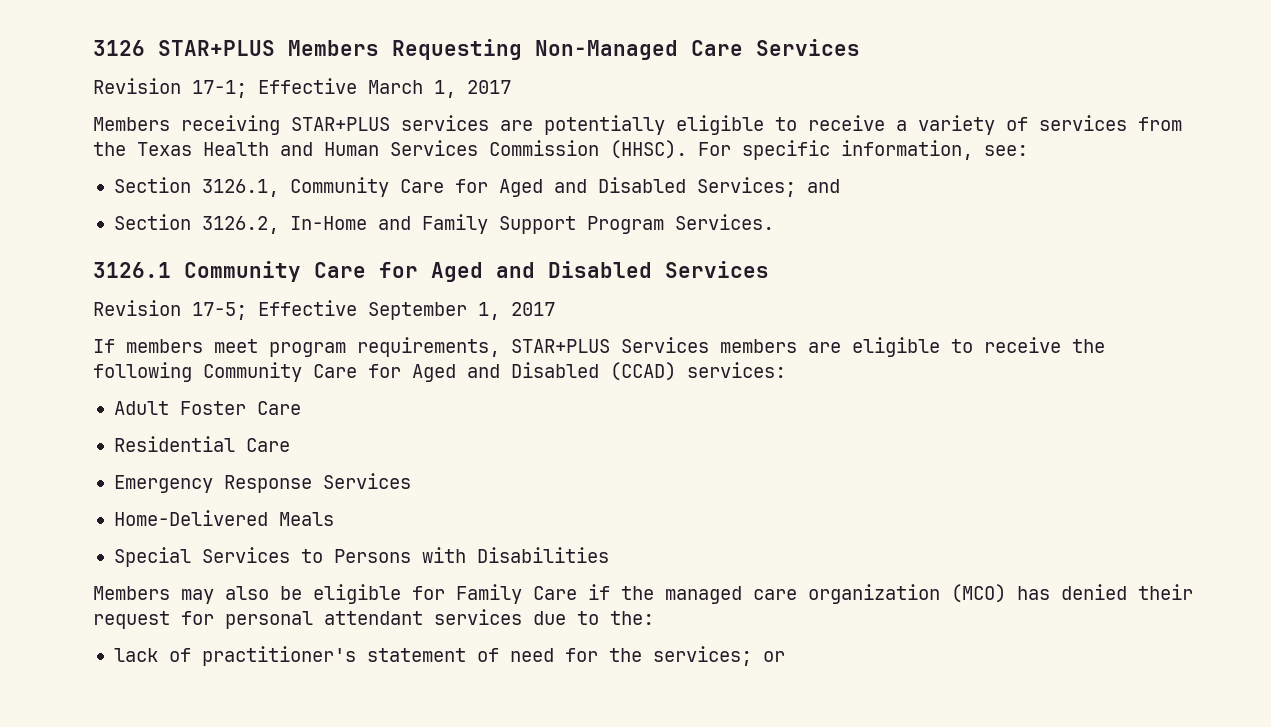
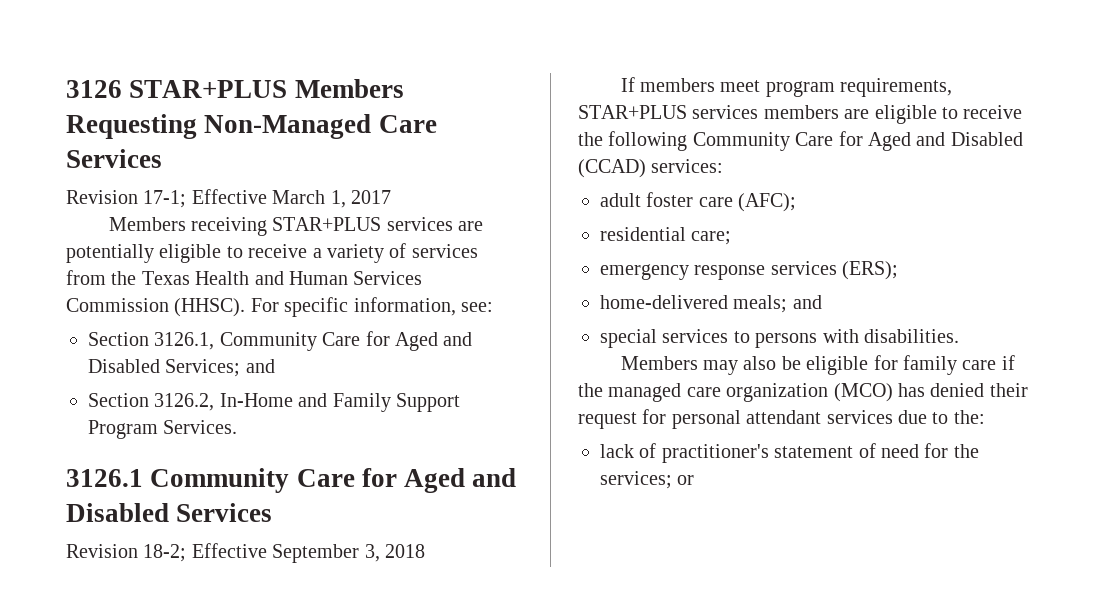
- Revision 17-5; Effective September 1, 2017
+ Revision 18-2; Effective September 3, 2018
- If members meet program requirements, STAR+PLUS Services members are eligible to receive the following Community Care for Aged and Disabled (CCAD) services:
+ If members meet program requirements, STAR+PLUS services members are eligible to receive the following Community Care for Aged and Disabled (CCAD) services:
- Adult Foster Care
- Residential Care
- Emergency Response Services
- Home-Delivered Meals
- Special Services to Persons with Disabilities
+ adult foster care (AFC);
+ residential care;
+ emergency response services (ERS);
+ home-delivered meals; and
+ special services to persons with disabilities.
- Members may also be eligible for Family Care if the managed care organization (MCO) has denied their request for personal attendant services due to the:
+ Members may also be eligible for family care if the managed care organization (MCO) has denied their request for personal attendant services due to the:

